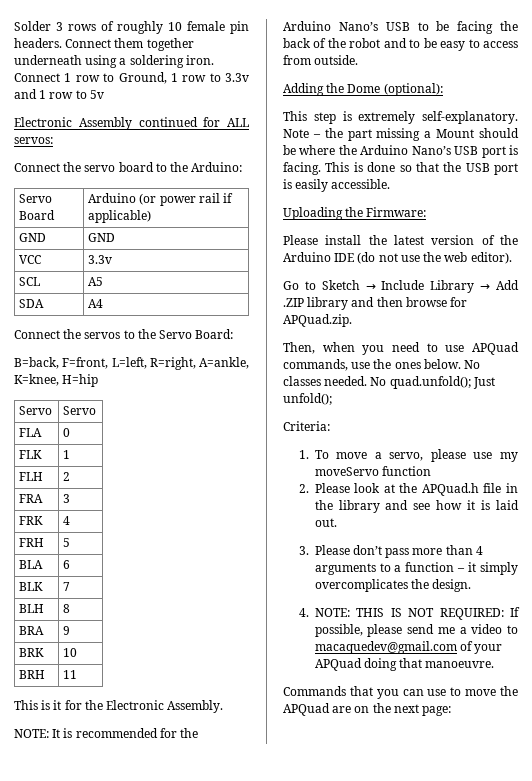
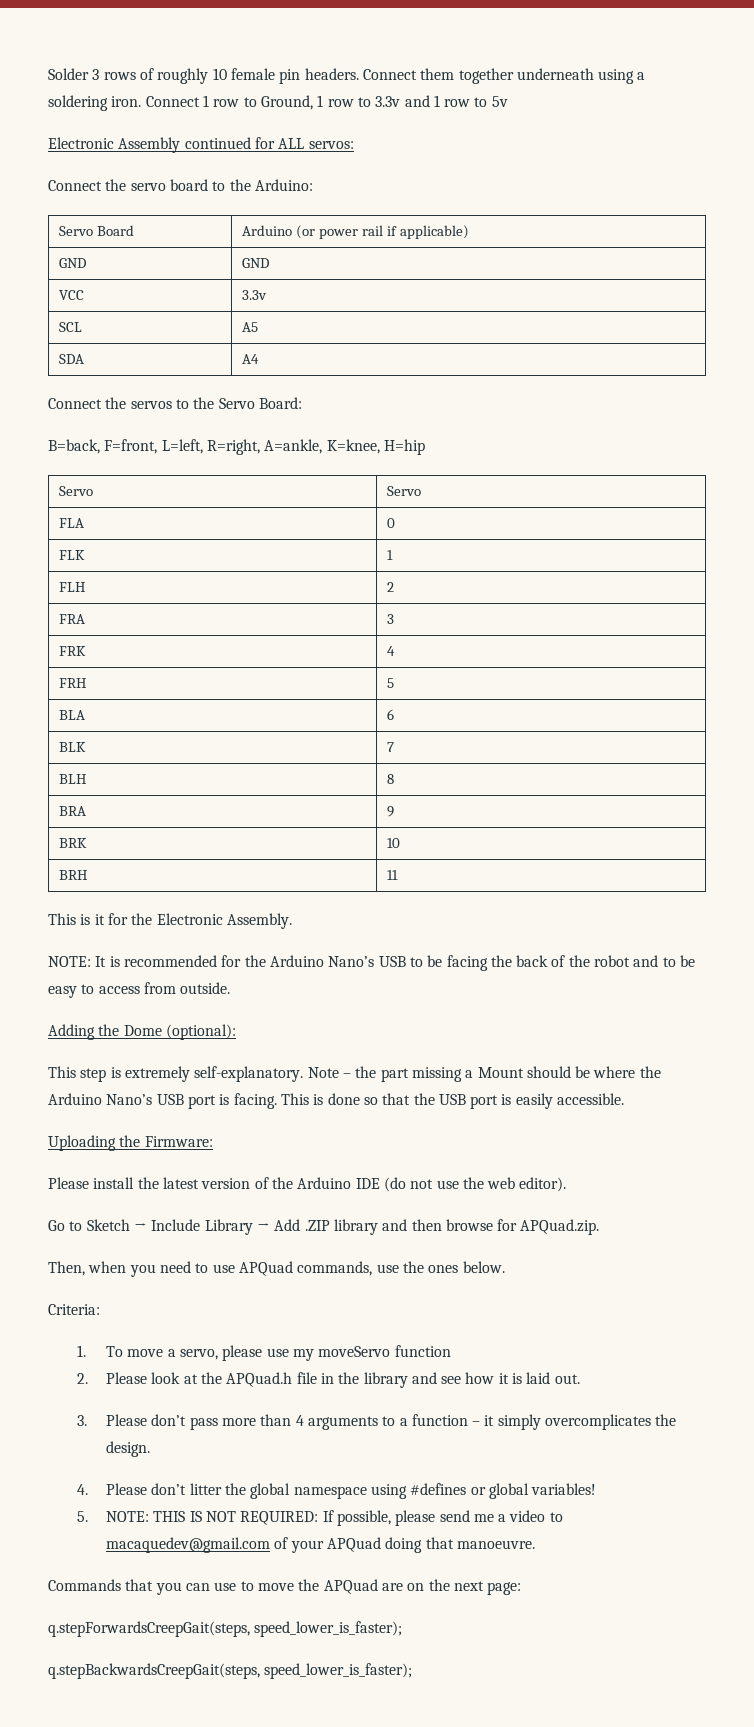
- No classes needed. No quad.unfold(); Just unfold();
- 4. NOTE: THIS IS NOT REQUIRED: If possible, please send me a video to macaquedev@gmail.com of your APQuad doing that manoeuvre.
+ 4. Please don’t litter the global namespace using #defines or global variables!
+ 5. NOTE: THIS IS NOT REQUIRED: If possible, please send me a video to macaquedev@gmail.com of your APQuad doing that manoeuvre.
+ q.stepForwardsCreepGait(steps, speed_lower_is_faster);
+ q.stepBackwardsCreepGait(steps, speed_lower_is_faster);

